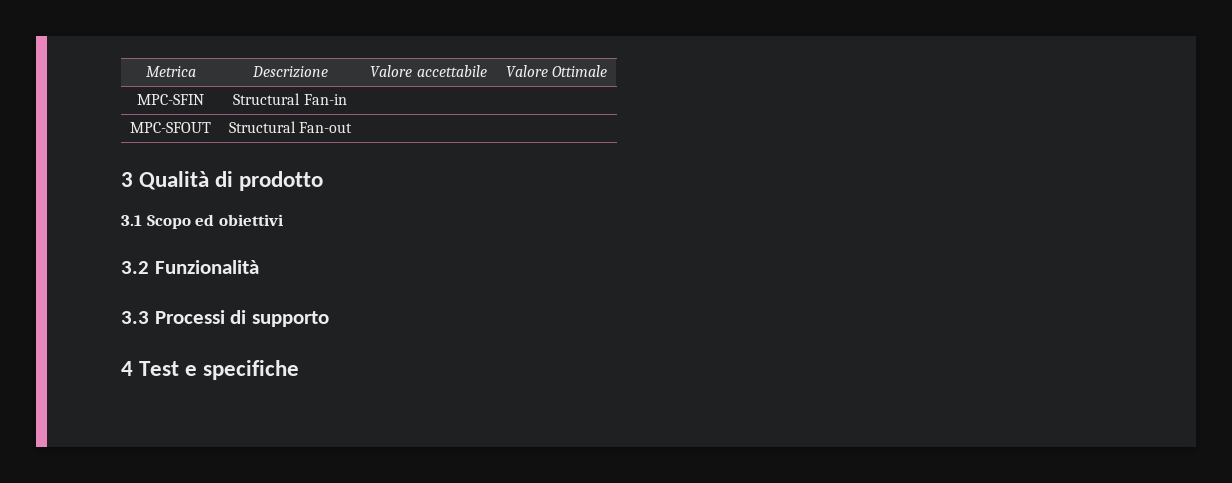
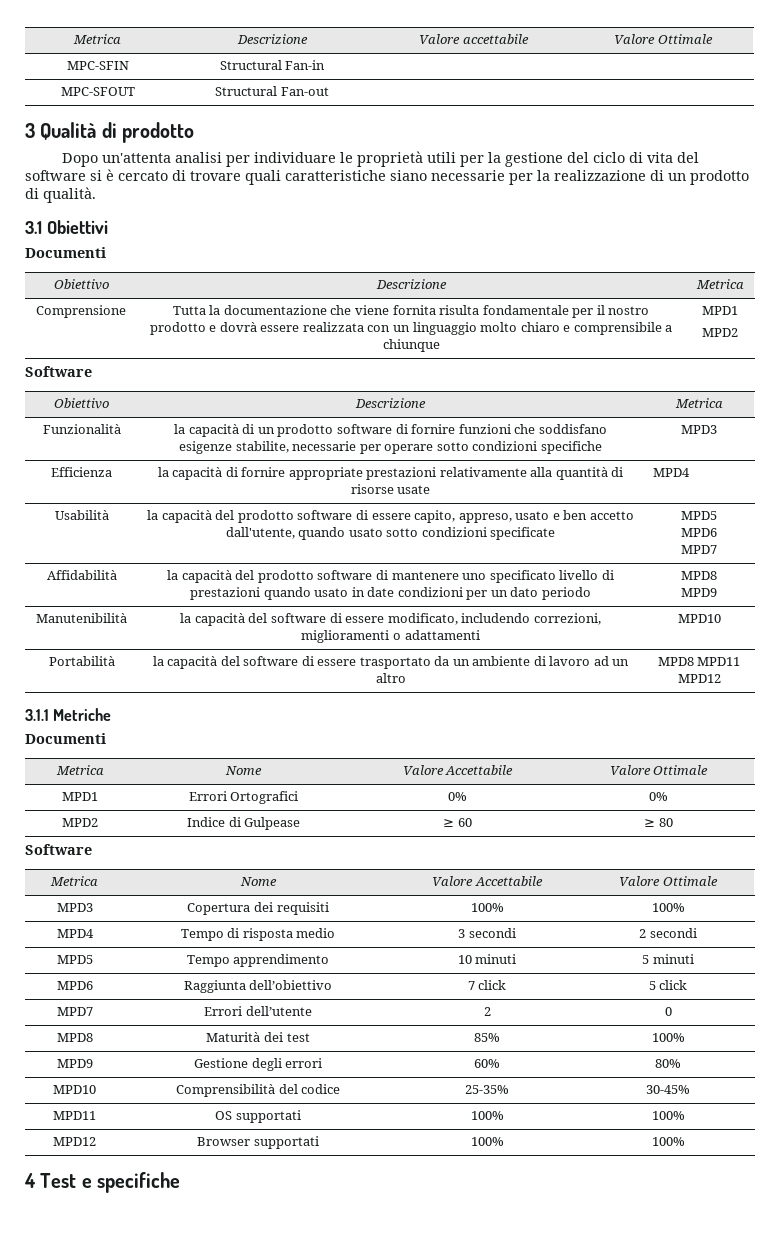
- 3.1 Scopo ed obiettivi
- 3.2 Funzionalità
- 3.3 Processi di supporto
+ Dopo un'attenta analisi per individuare le proprietà utili per la gestione del ciclo di vita del software si è cercato di trovare quali caratteristiche siano necessarie per la realizzazione di un prodotto di qualità.
+ 3.1 Obiettivi
+ Documenti
+ Obiettivo | Descrizione | Metrica
+ Comprensione | Tutta la documentazione che viene fornita risulta fondamentale per il nostro prodotto e dovrà essere realizzata con un linguaggio molto chiaro e comprensibile a chiunque | MPD1
+ MPD2
+ Software
+ Obiettivo | Descrizione | Metrica
+ Funzionalità | la capacità di un prodotto software di fornire funzioni che soddisfano esigenze stabilite, necessarie per operare sotto condizioni specifiche | MPD3
+ Efficienza | la capacità di fornire appropriate prestazioni relativamente alla quantità di risorse usate | MPD4
+ Usabilità | la capacità del prodotto software di essere capito, appreso, usato e ben accetto dall'utente, quando usato sotto condizioni specificate | MPD5
+ MPD6
+ MPD7
+ Affidabilità | la capacità del prodotto software di mantenere uno specificato livello di prestazioni quando usato in date condizioni per un dato periodo | MPD8
+ MPD9
+ Manutenibilità | la capacità del software di essere modificato, includendo correzioni, miglioramenti o adattamenti | MPD10
+ Portabilità | la capacità del software di essere trasportato da un ambiente di lavoro ad un altro | MPD8 MPD11 MPD12
+ 3.1.1 Metriche
+ Documenti
+ Metrica | Nome | Valore Accettabile | Valore Ottimale
+ MPD1 | Errori Ortografici | 0% | 0%
+ MPD2 | Indice di Gulpease | ≥ 60 | ≥ 80
+ Software
+ Metrica | Nome | Valore Accettabile | Valore Ottimale
+ MPD3 | Copertura dei requisiti | 100% | 100%
+ MPD4 | Tempo di risposta medio | 3 secondi | 2 secondi
+ MPD5 | Tempo apprendimento | 10 minuti | 5 minuti
+ MPD6 | Raggiunta dell’obiettivo | 7 click | 5 click
+ MPD7 | Errori dell’utente | 2 | 0
+ MPD8 | Maturità dei test | 85% | 100%
+ MPD9 | Gestione degli errori | 60% | 80%
+ MPD10 | Comprensibilità del codice | 25-35% | 30-45%
+ MPD11 | OS supportati | 100% | 100%
+ MPD12 | Browser supportati | 100% | 100%

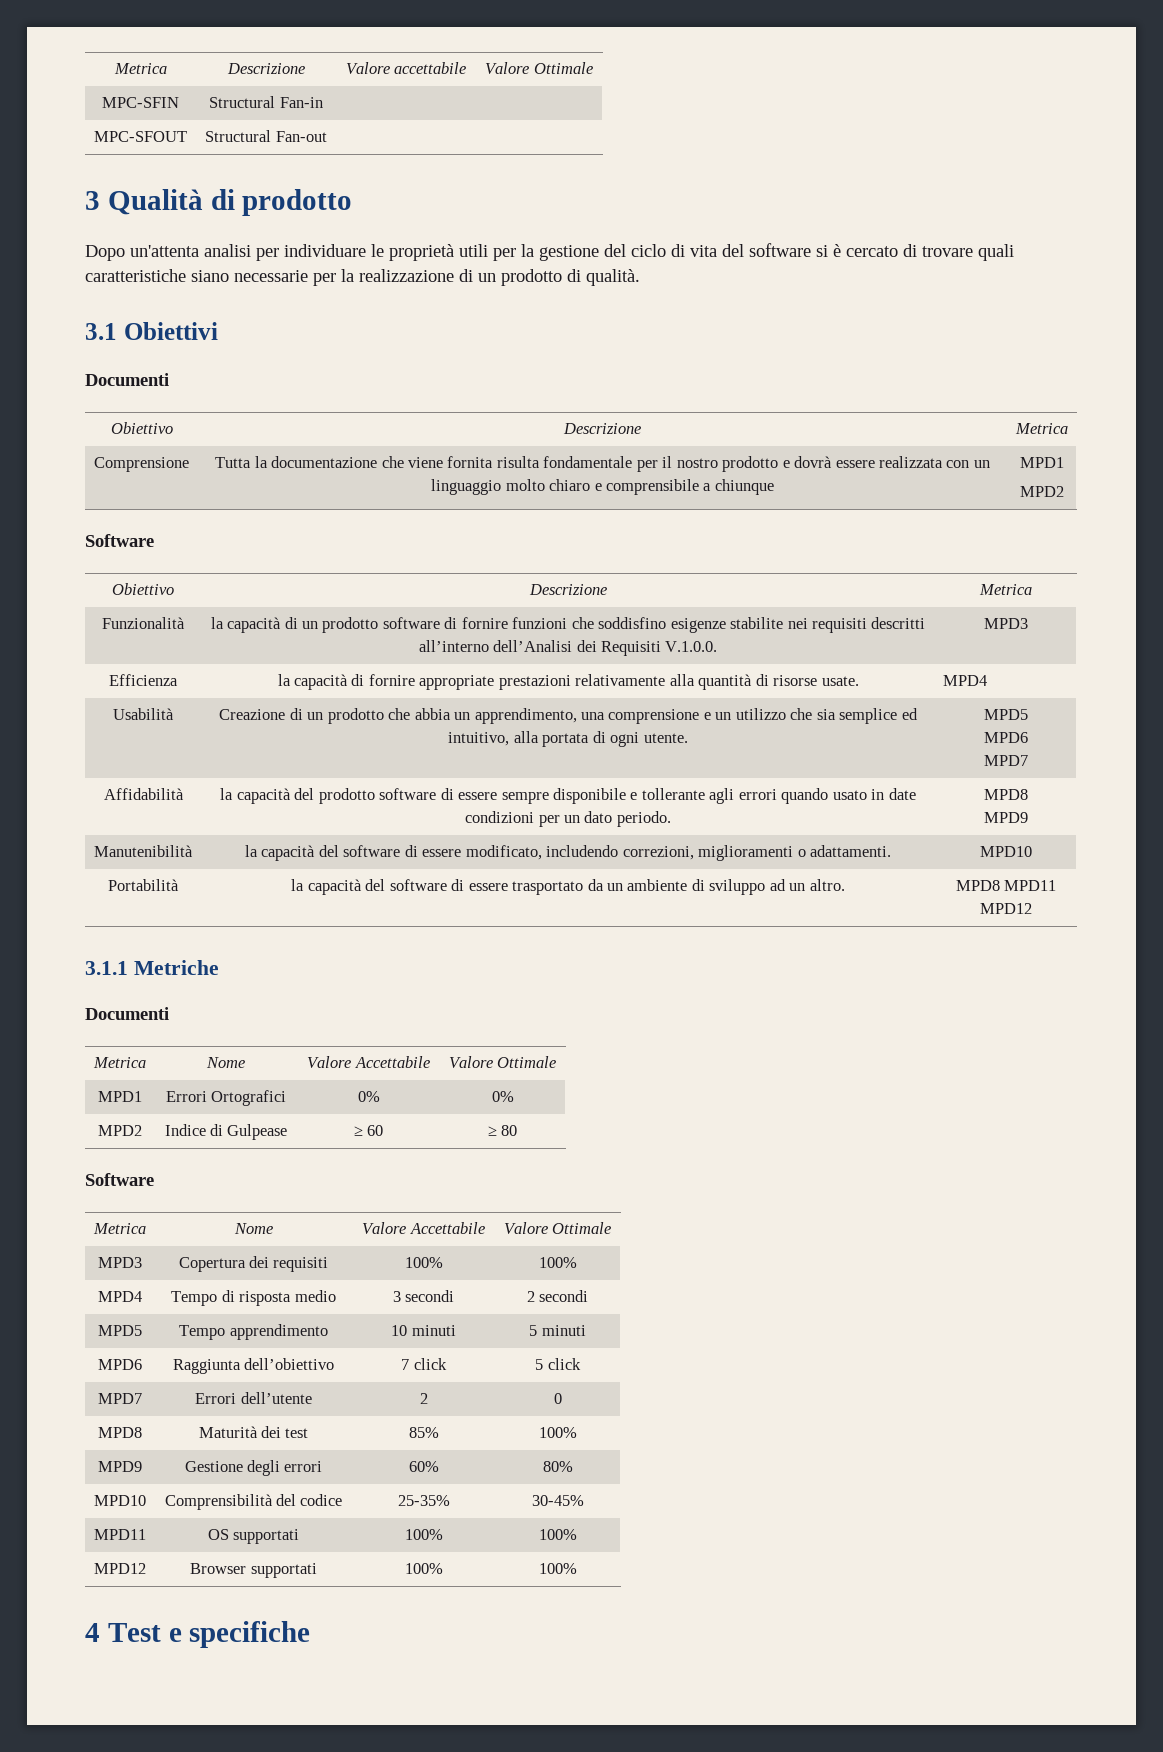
- Funzionalità | la capacità di un prodotto software di fornire funzioni che soddisfano esigenze stabilite, necessarie per operare sotto condizioni specifiche | MPD3
+ Funzionalità | la capacità di un prodotto software di fornire funzioni che soddisfino esigenze stabilite nei requisiti descritti all’interno dell’Analisi dei Requisiti V.1.0.0. | MPD3
- Efficienza | la capacità di fornire appropriate prestazioni relativamente alla quantità di risorse usate | MPD4
+ Efficienza | la capacità di fornire appropriate prestazioni relativamente alla quantità di risorse usate. | MPD4
- Usabilità | la capacità del prodotto software di essere capito, appreso, usato e ben accetto dall'utente, quando usato sotto condizioni specificate | MPD5
+ Usabilità | Creazione di un prodotto che abbia un apprendimento, una comprensione e un utilizzo che sia semplice ed intuitivo, alla portata di ogni utente. | MPD5
- Affidabilità | la capacità del prodotto software di mantenere uno specificato livello di prestazioni quando usato in date condizioni per un dato periodo | MPD8
+ Affidabilità | la capacità del prodotto software di essere sempre disponibile e tollerante agli errori quando usato in date condizioni per un dato periodo. | MPD8
- Manutenibilità | la capacità del software di essere modificato, includendo correzioni, miglioramenti o adattamenti | MPD10
+ Manutenibilità | la capacità del software di essere modificato, includendo correzioni, miglioramenti o adattamenti. | MPD10
- Portabilità | la capacità del software di essere trasportato da un ambiente di lavoro ad un altro | MPD8 MPD11 MPD12
+ Portabilità | la capacità del software di essere trasportato da un ambiente di sviluppo ad un altro. | MPD8 MPD11 MPD12

